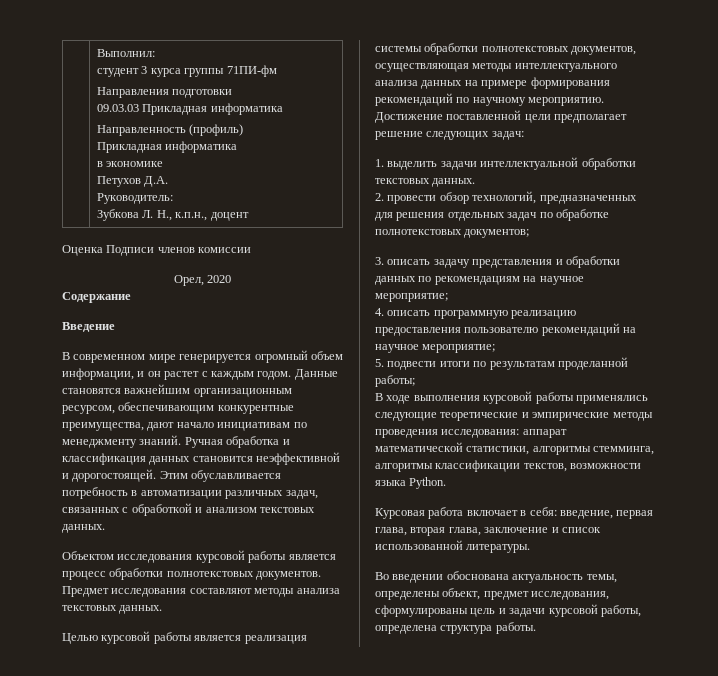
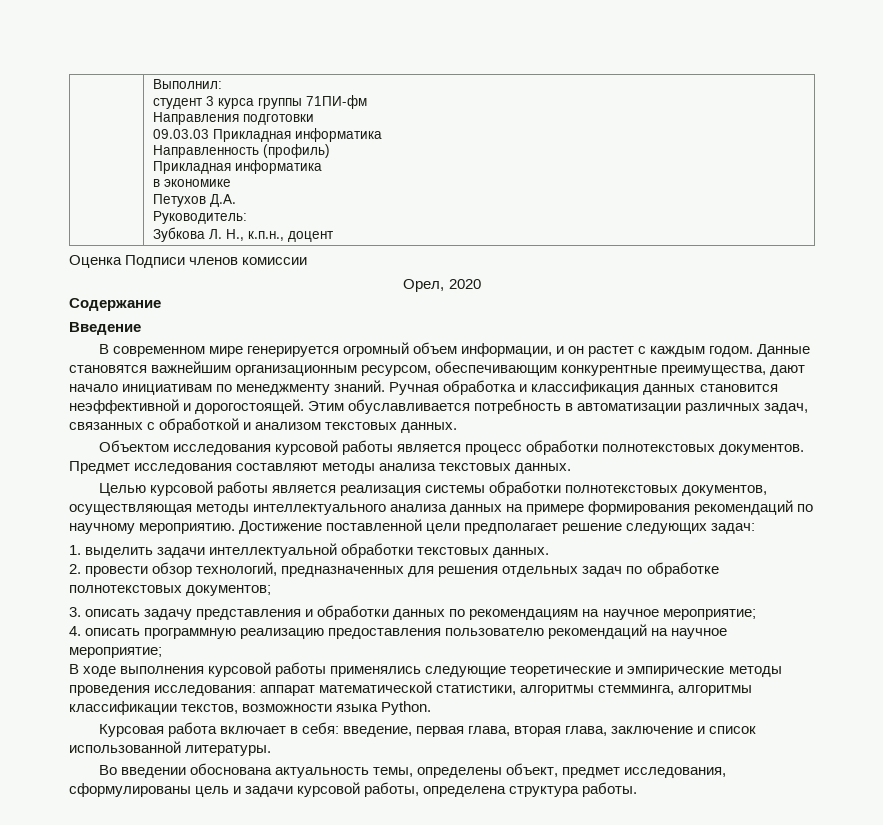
- 5. подвести итоги по результатам проделанной работы;

